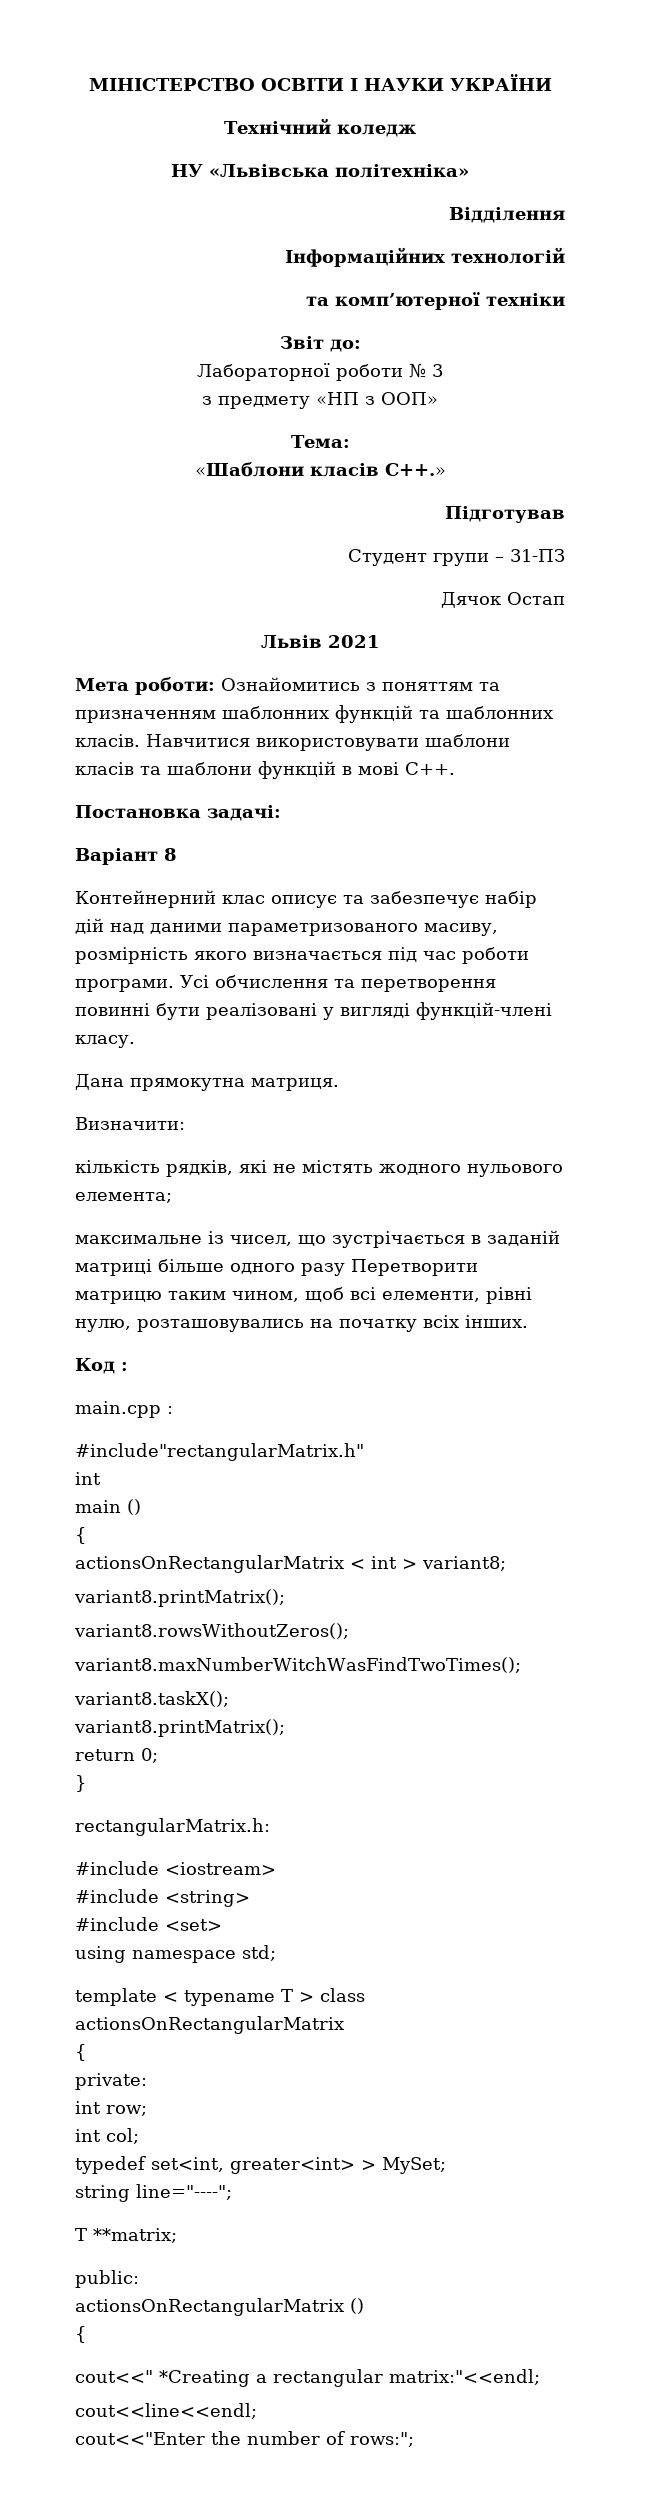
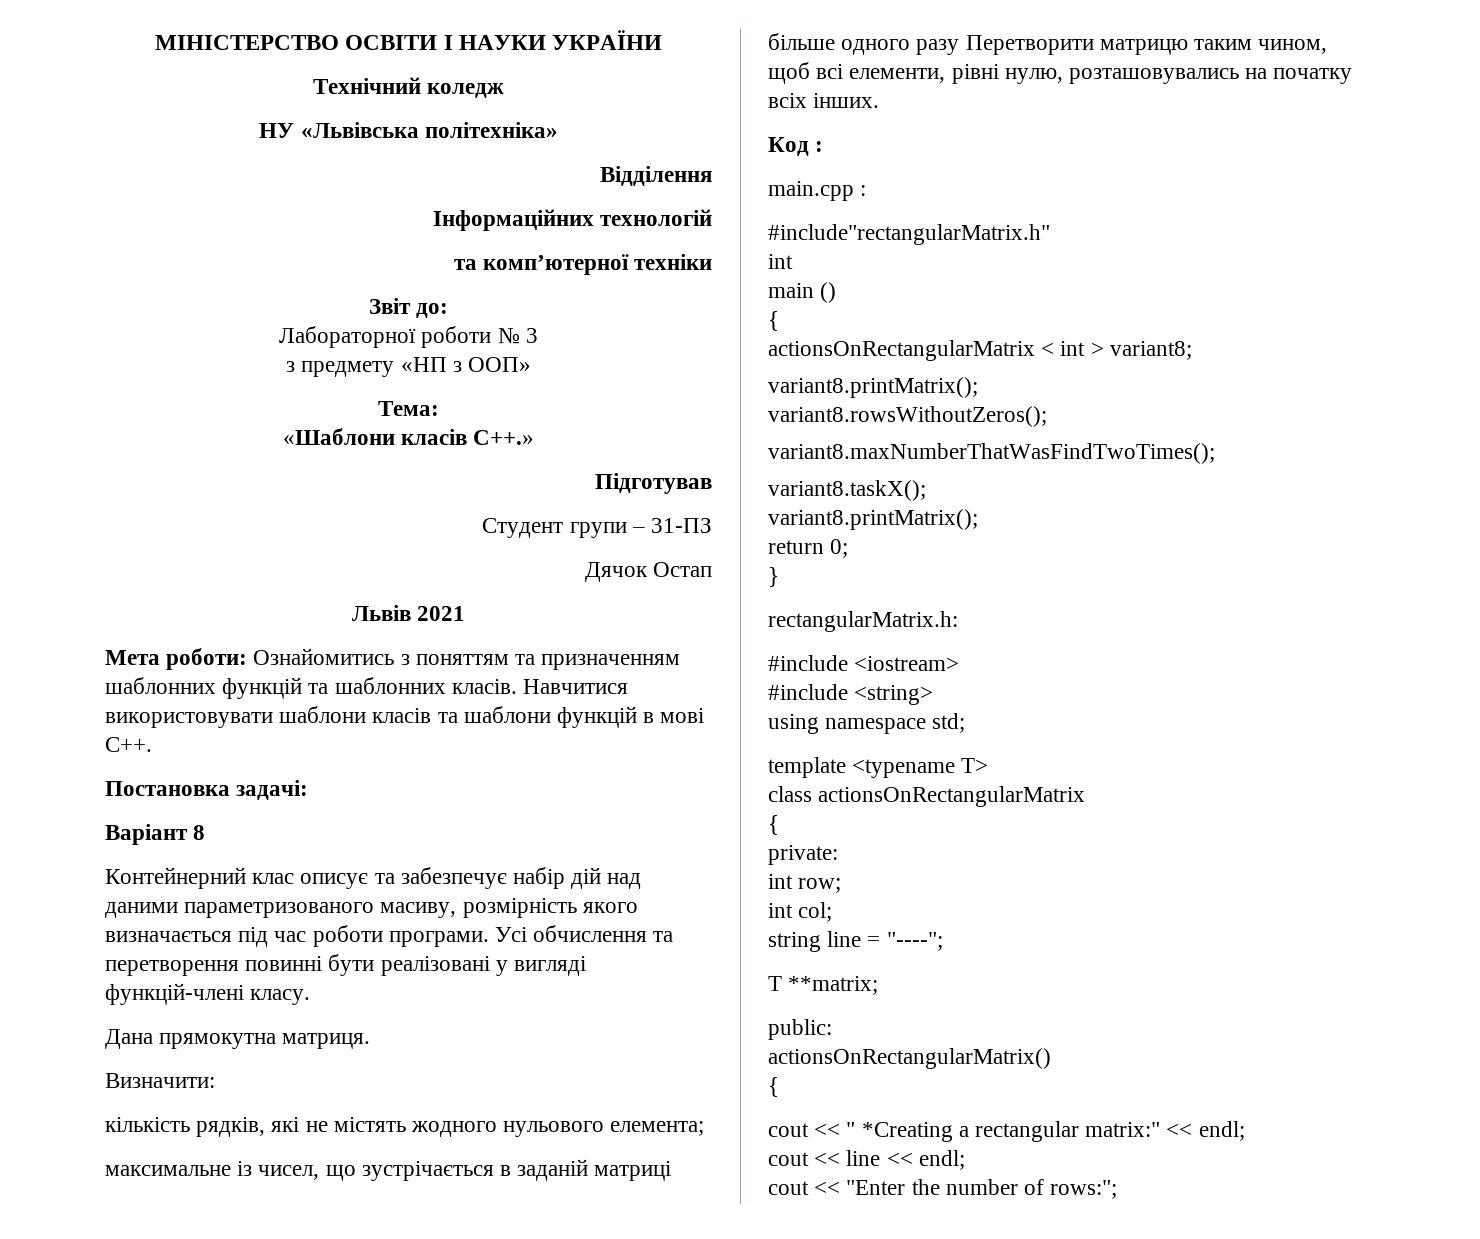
- variant8.maxNumberWitchWasFindTwoTimes();
+ variant8.maxNumberThatWasFindTwoTimes();
- #include <set>
- template < typename T > class actionsOnRectangularMatrix
+ template <typename T>
+ class actionsOnRectangularMatrix
- typedef set<int, greater<int> > MySet;
- string line="----";
+ string line = "----";
- actionsOnRectangularMatrix ()
+ actionsOnRectangularMatrix()
  {
- cout<<" *Creating a rectangular matrix:"<<endl;
- cout<<line<<endl;
- cout<<"Enter the number of rows:";
+ cout << " *Creating a rectangular matrix:" << endl;
+ cout << line << endl;
+ cout << "Enter the number of rows:";

